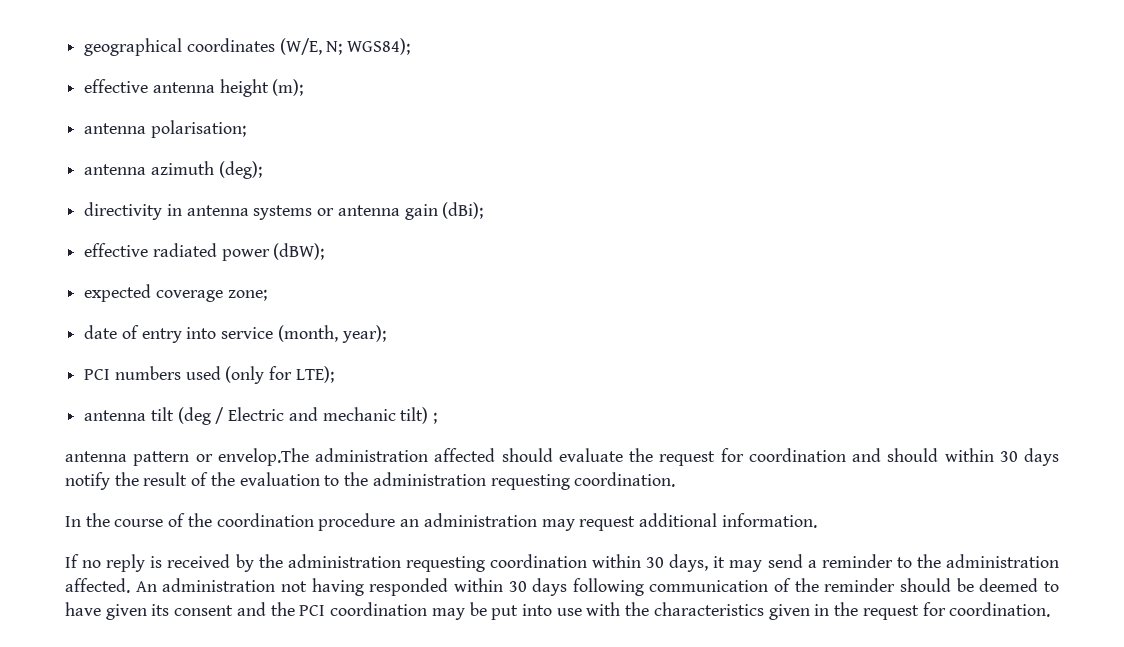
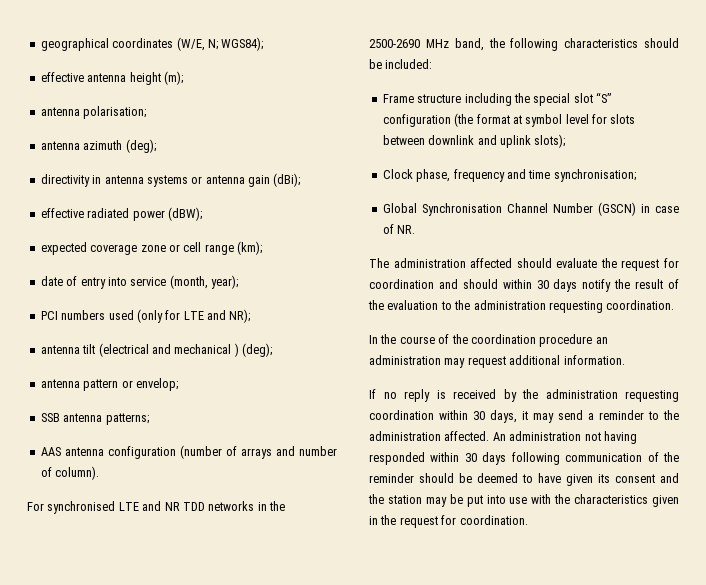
- expected coverage zone;
+ expected coverage zone or cell range (km);
- PCI numbers used (only for LTE);
+ PCI numbers used (only for LTE and NR);
- antenna tilt (deg / Electric and mechanic tilt) ;
- antenna pattern or envelop.The administration affected should evaluate the request for coordination and should within 30 days notify the result of the evaluation to the administration requesting coordination.
+ antenna tilt (electrical and mechanical ) (deg);
+ antenna pattern or envelop;
+ SSB antenna patterns;
+ AAS antenna configuration (number of arrays and number of column).
+ For synchronised LTE and NR TDD networks in the 2500-2690 MHz band, the following characteristics should be included:
+ Frame structure including the special slot “S” configuration (the format at symbol level for slots between downlink and uplink slots);
+ Clock phase, frequency and time synchronisation;
+ Global Synchronisation Channel Number (GSCN) in case of NR.
+ The administration affected should evaluate the request for coordination and should within 30 days notify the result of the evaluation to the administration requesting coordination.
- An administration not having responded within 30 days following communication of the reminder should be deemed to have given its consent and the PCI coordination may be put into use with the characteristics given in the request for coordination.
+ An administration not having responded within 30 days following communication of the reminder should be deemed to have given its consent and the station may be put into use with the characteristics given in the request for coordination.

